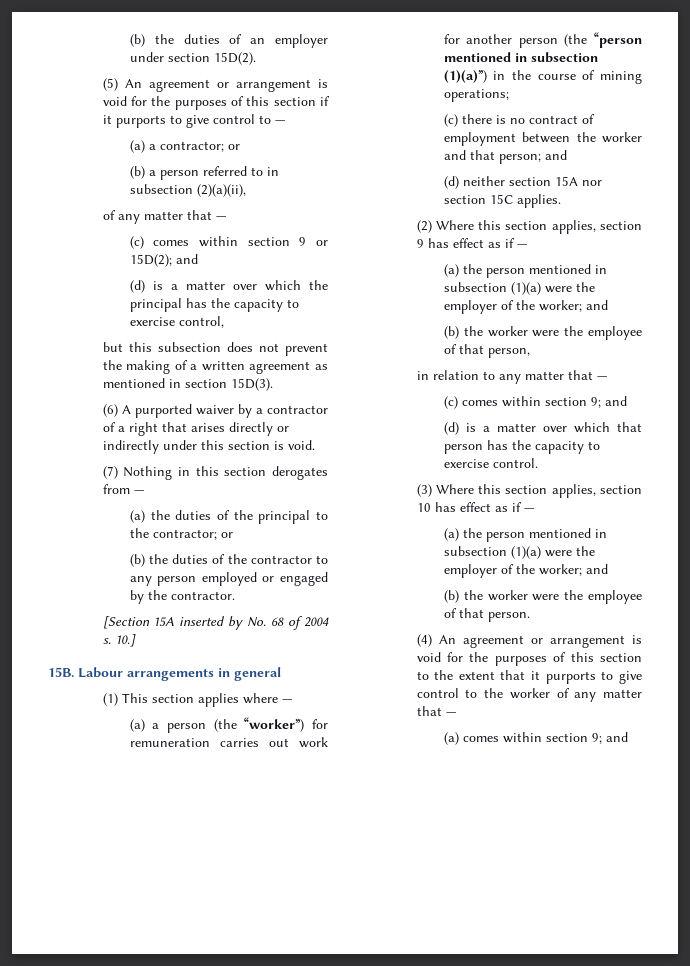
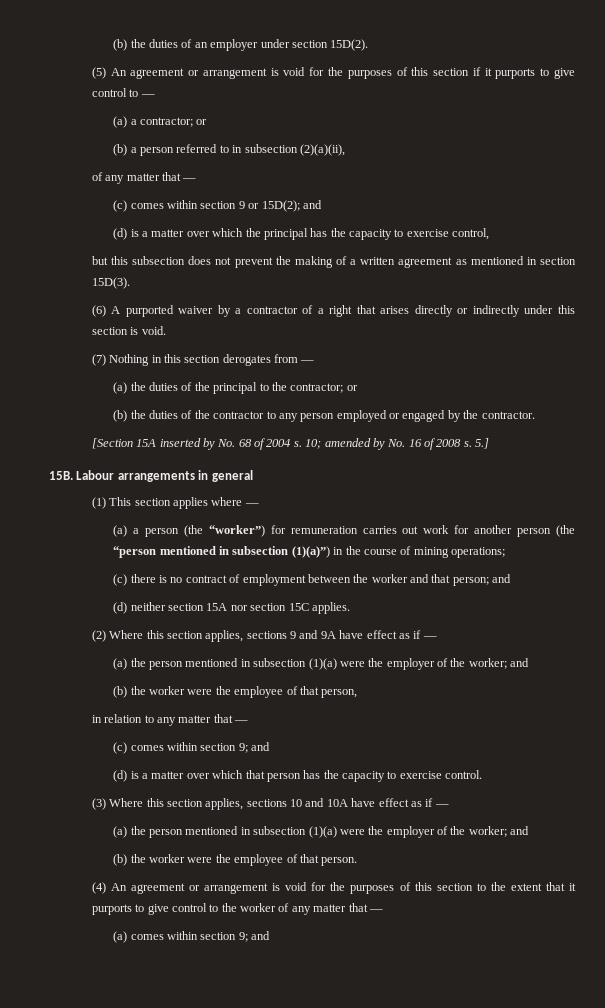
- 10.]
+ 10; amended by No. 16 of 2008 s. 5.]
- (2) Where this section applies, section 9 has effect as if —
+ (2) Where this section applies, sections 9 and 9A have effect as if —
- (3) Where this section applies, section 10 has effect as if —
+ (3) Where this section applies, sections 10 and 10A have effect as if —

